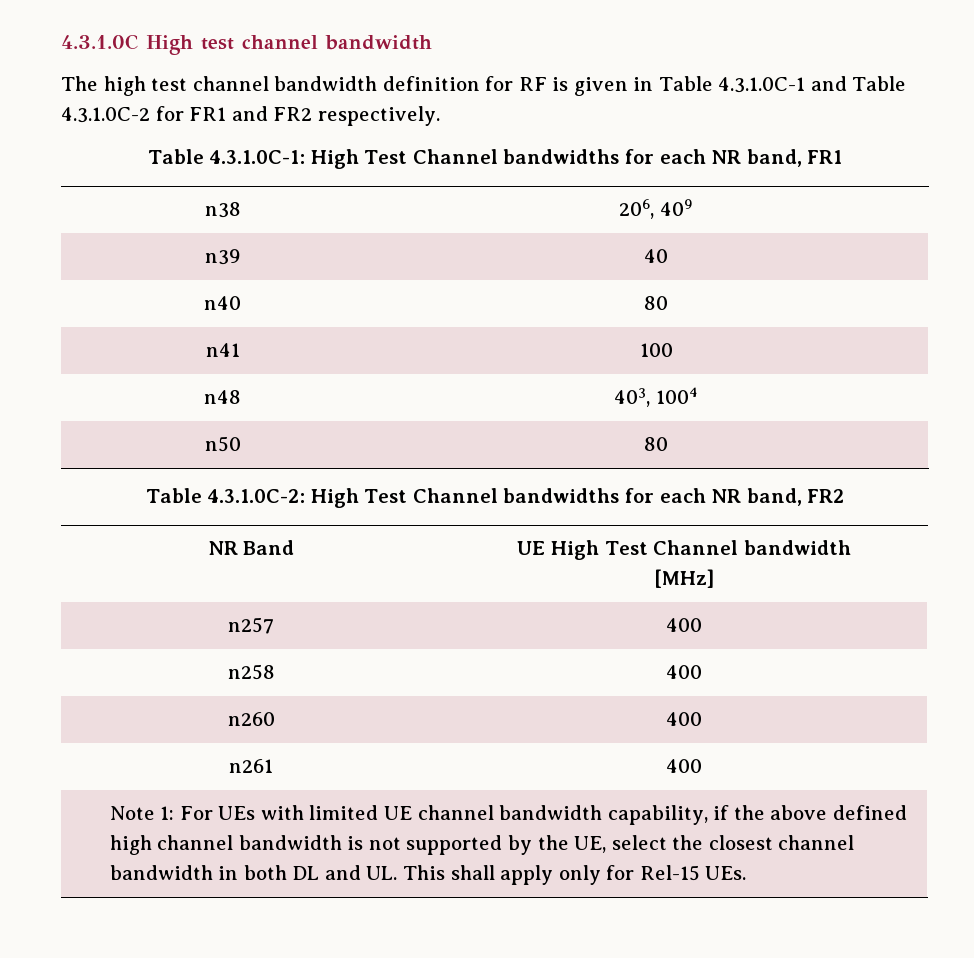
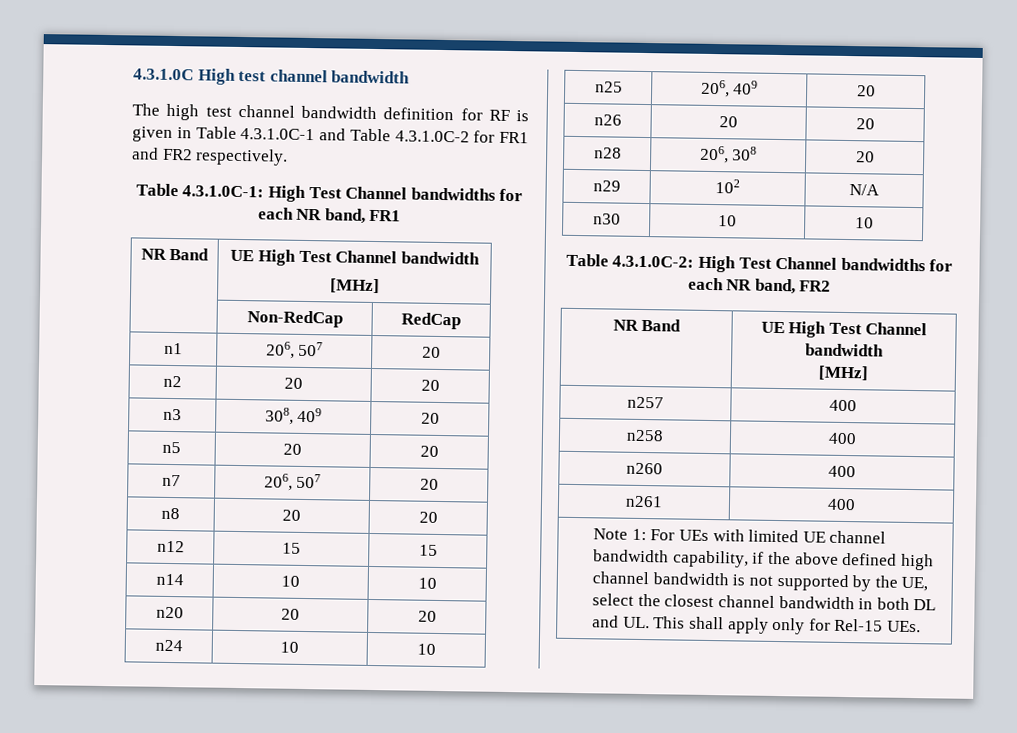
  Table 4.3.1.0C-1: High Test Channel bandwidths for each NR band, FR1
- n38 | 206, 409
- n39 | 40
- n40 | 80
- n41 | 100
- n48 | 403, 1004
- n50 | 80
+ NR Band | UE High Test Channel bandwidth
+ [MHz]
+ | Non-RedCap | RedCap
+ n1 | 206, 507 | 20
+ n2 | 20 | 20
+ n3 | 308, 409 | 20
+ n5 | 20 | 20
+ n7 | 206, 507 | 20
+ n8 | 20 | 20
+ n12 | 15 | 15
+ n14 | 10 | 10
+ n20 | 20 | 20
+ n24 | 10 | 10
+ n25 | 206, 409 | 20
+ n26 | 20 | 20
+ n28 | 206, 308 | 20
+ n29 | 102 | N/A
+ n30 | 10 | 10

